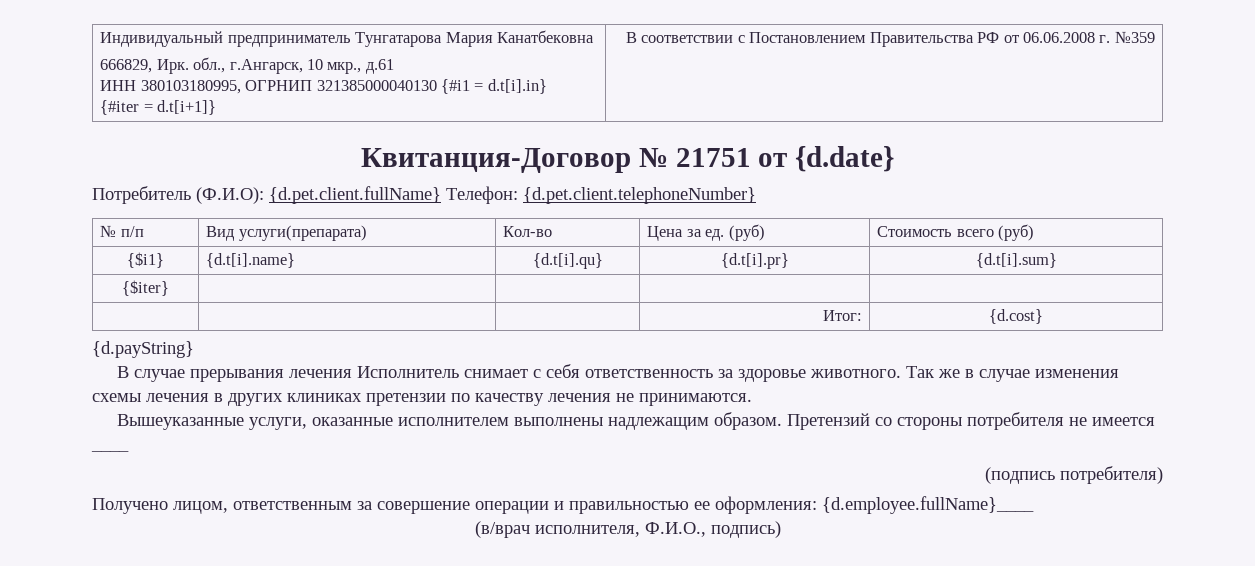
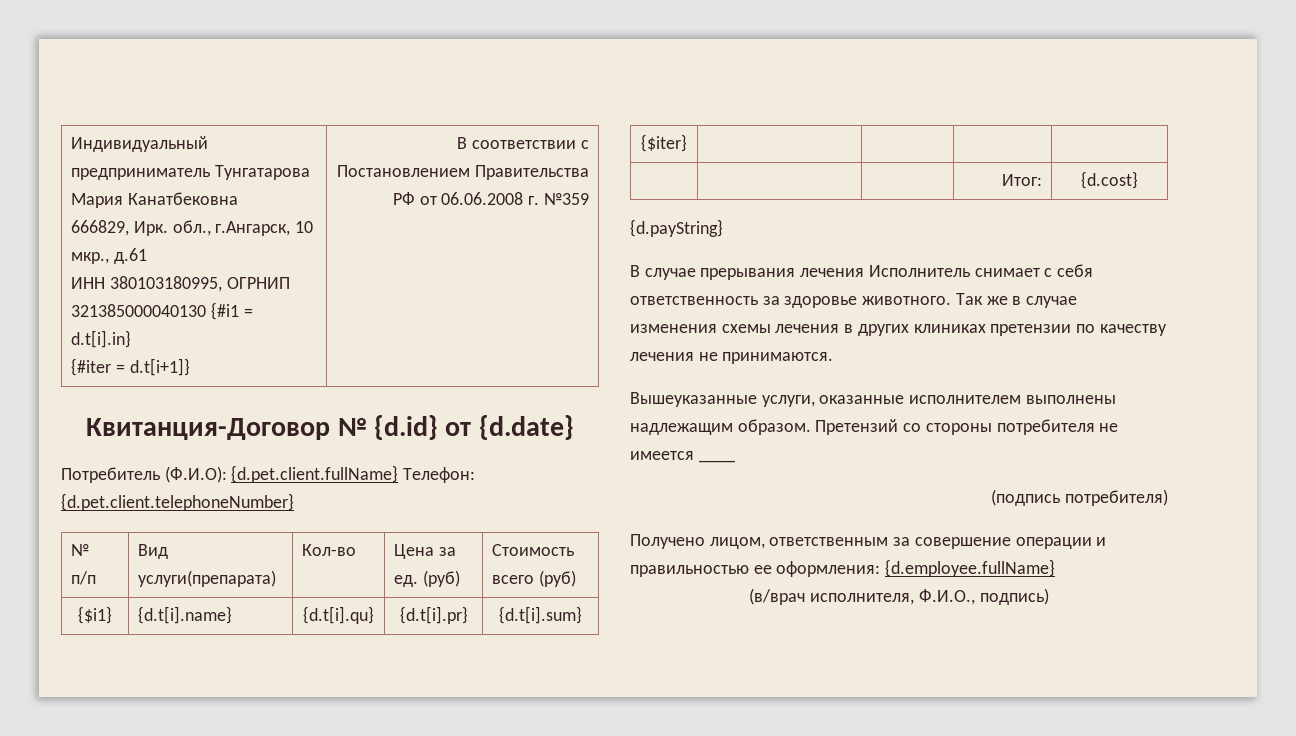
- Квитанция-Договор № 21751 от {d.date}
+ Квитанция-Договор № {d.id} от {d.date}
- Получено лицом, ответственным за совершение операции и правильностью ее оформления: {d.employee.fullName}____
+ Получено лицом, ответственным за совершение операции и правильностью ее оформления: {d.employee.fullName}

